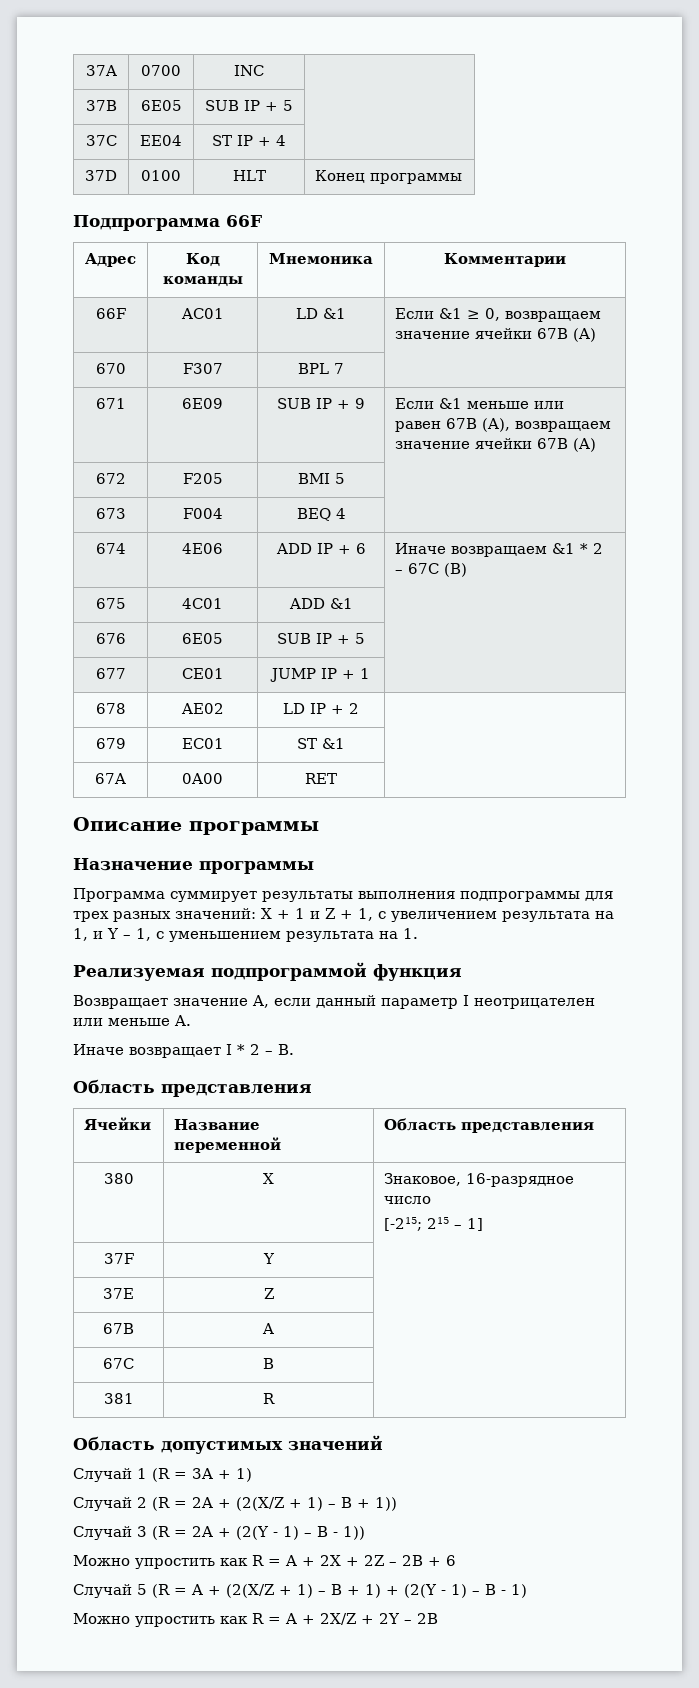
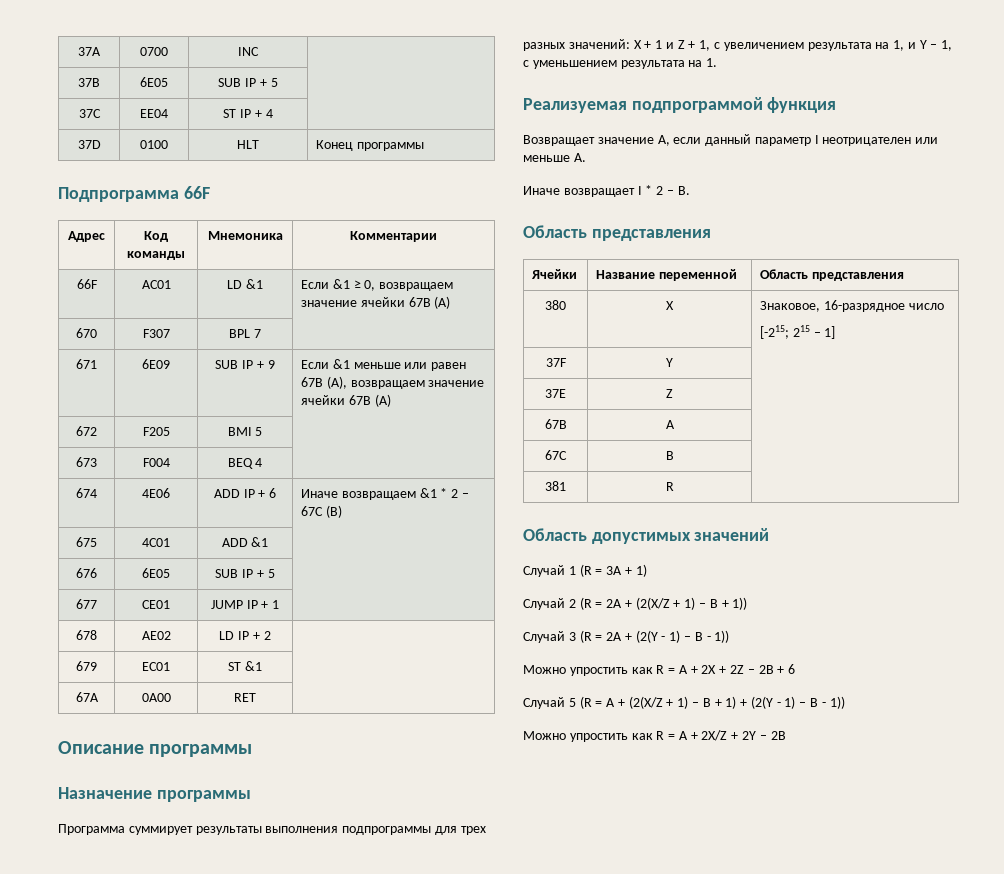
- Случай 5 (R = A + (2(X/Z + 1) – B + 1) + (2(Y - 1) – B - 1)
+ Случай 5 (R = A + (2(X/Z + 1) – B + 1) + (2(Y - 1) – B - 1))

